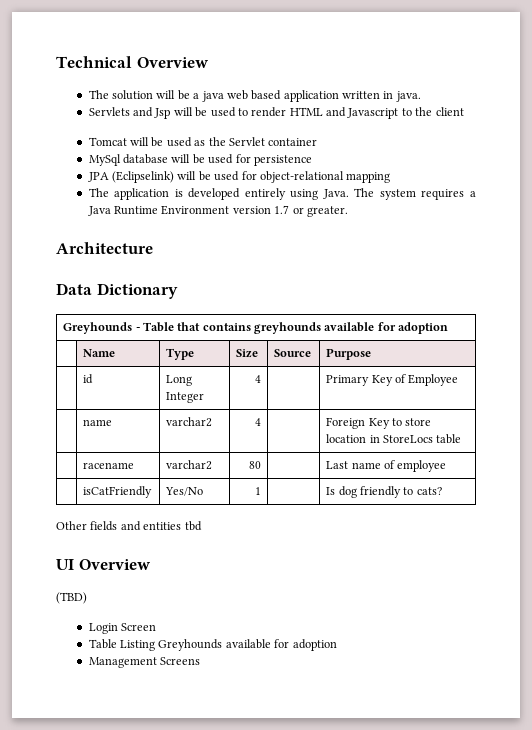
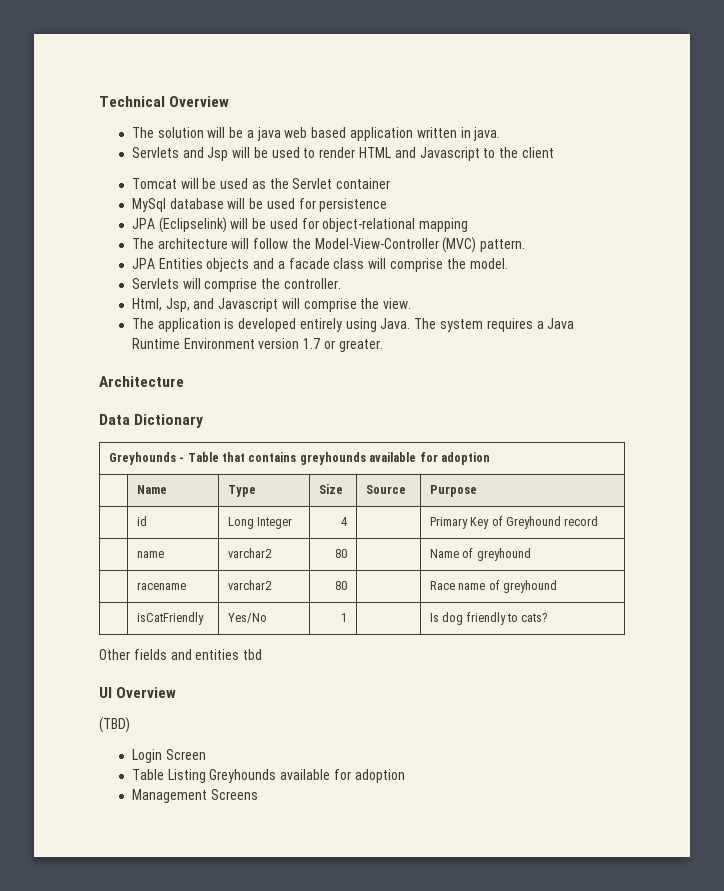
+ The architecture will follow the Model-View-Controller (MVC) pattern.
+ JPA Entities objects and a facade class will comprise the model.
+ Servlets will comprise the controller.
+ Html, Jsp, and Javascript will comprise the view.
- | id | Long Integer | 4 | | Primary Key of Employee
+ | id | Long Integer | 4 | | Primary Key of Greyhound record
- | name | varchar2 | 4 | | Foreign Key to store location in StoreLocs table
+ | name | varchar2 | 80 | | Name of greyhound
- | racename | varchar2 | 80 | | Last name of employee
+ | racename | varchar2 | 80 | | Race name of greyhound

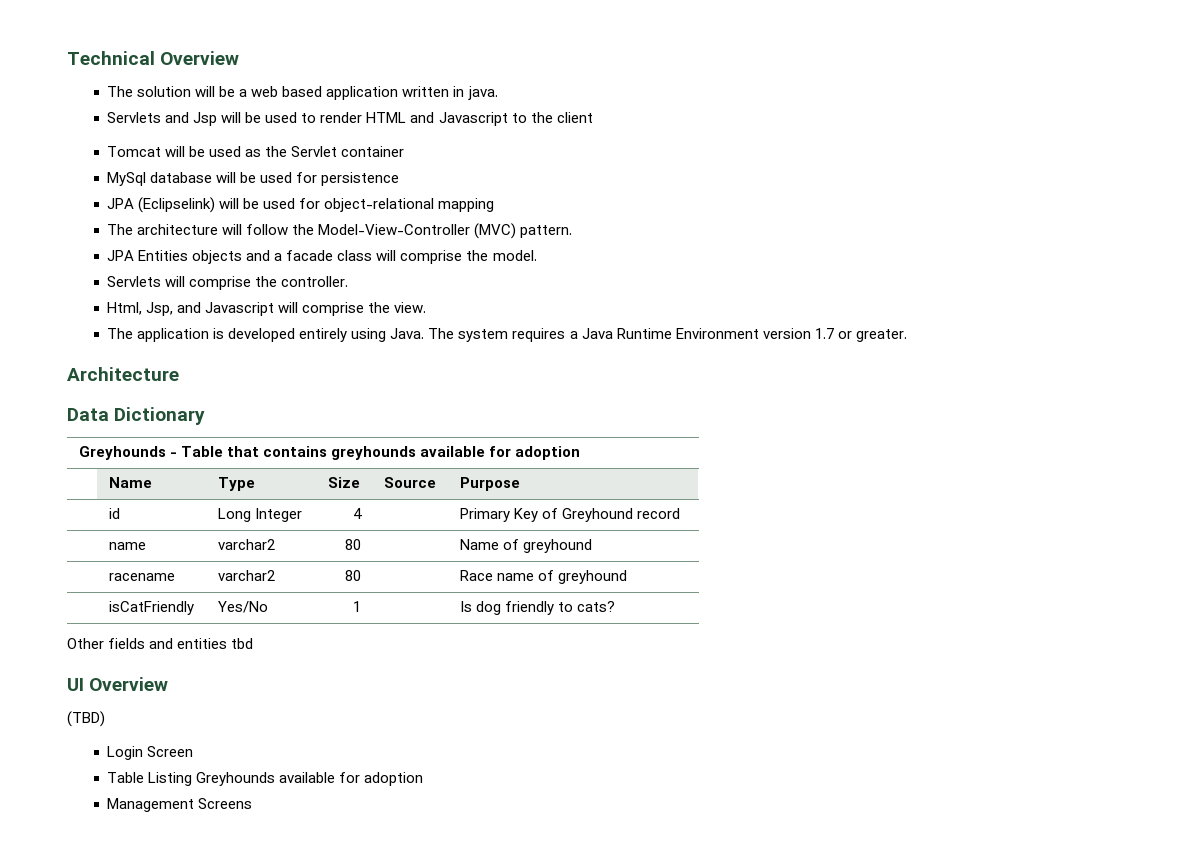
- The solution will be a java web based application written in java.
+ The solution will be a web based application written in java.

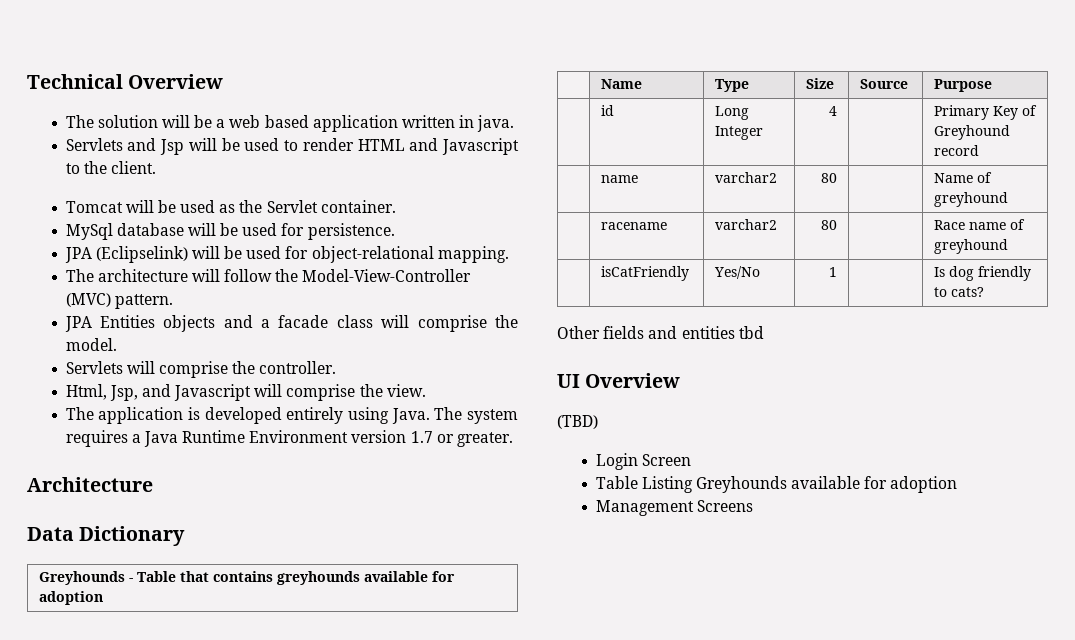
- Servlets and Jsp will be used to render HTML and Javascript to the client
+ Servlets and Jsp will be used to render HTML and Javascript to the client.
- Tomcat will be used as the Servlet container
+ Tomcat will be used as the Servlet container.
- MySql database will be used for persistence
+ MySql database will be used for persistence.
- JPA (Eclipselink) will be used for object-relational mapping
+ JPA (Eclipselink) will be used for object-relational mapping.

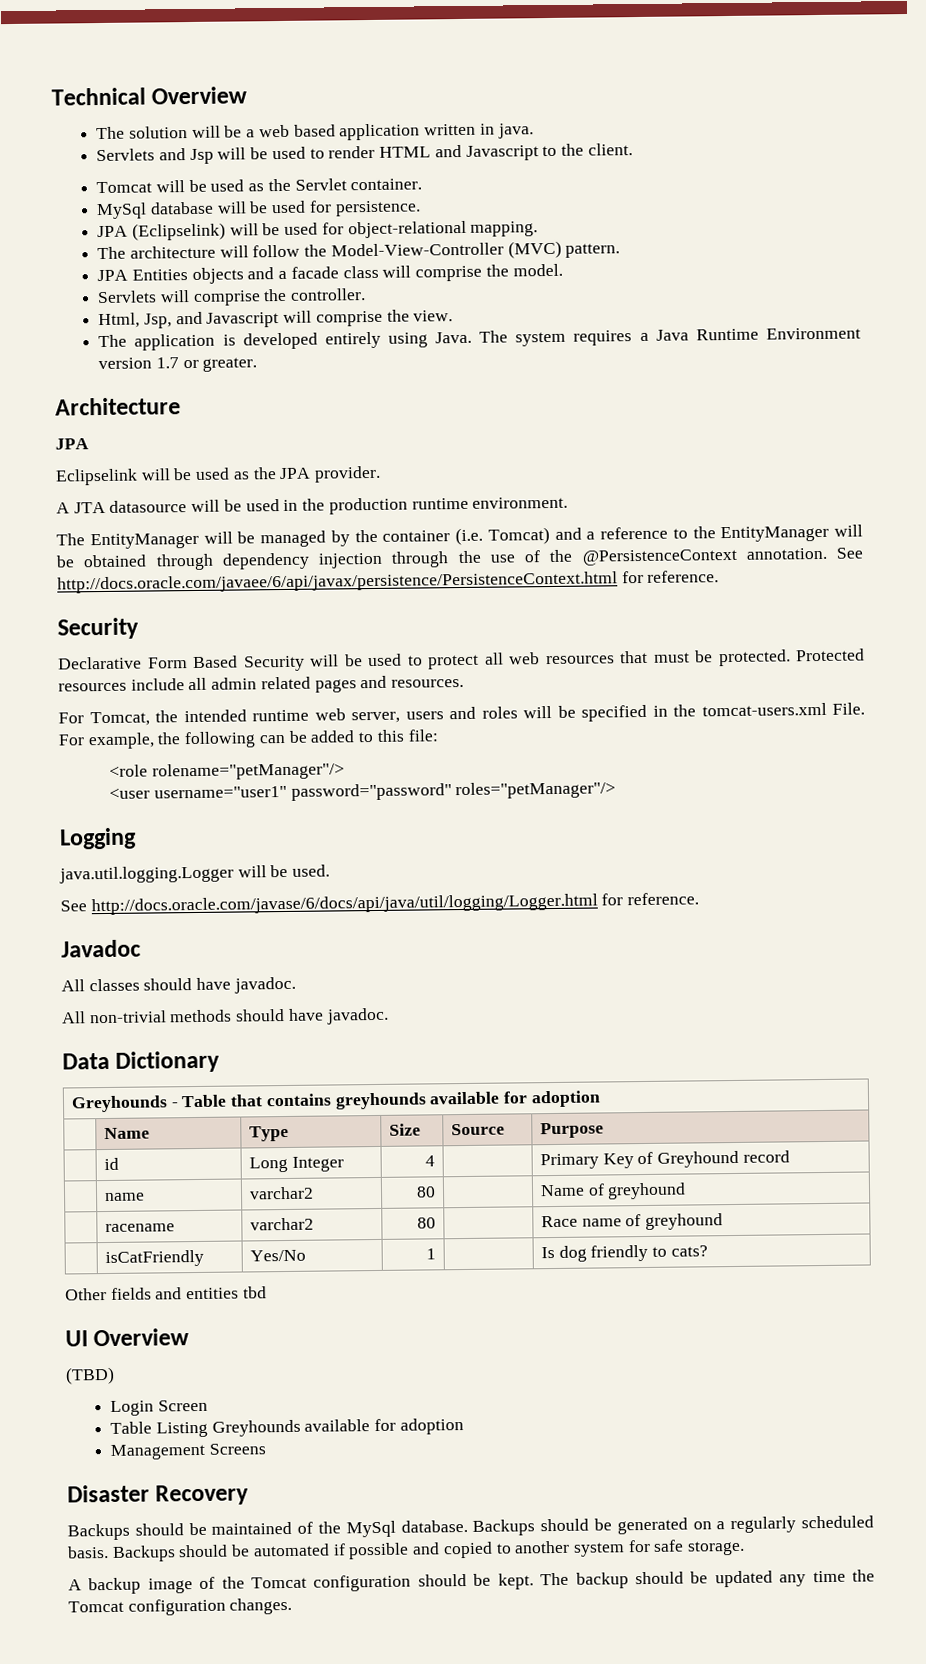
  Architecture
+ JPA
+ Eclipselink will be used as the JPA provider.
+ A JTA datasource will be used in the production runtime environment.
+ The EntityManager will be managed by the container (i.e. Tomcat) and a reference to the EntityManager will be obtained through dependency injection through the use of the @PersistenceContext annotation. See http://docs.oracle.com/javaee/6/api/javax/persistence/PersistenceContext.html for reference.
+ Security
+ Declarative Form Based Security will be used to protect all web resources that must be protected. Protected resources include all admin related pages and resources.
+ For Tomcat, the intended runtime web server, users and roles will be specified in the tomcat-users.xml File. For example, the following can be added to this file:
+ <role rolename="petManager"/>
+ <user username="user1" password="password" roles="petManager"/>
+ Logging
+ java.util.logging.Logger will be used.
+ See http://docs.oracle.com/javase/6/docs/api/java/util/logging/Logger.html for reference.
+ Javadoc
+ All classes should have javadoc.
+ All non-trivial methods should have javadoc.
+ Disaster Recovery
+ Backups should be maintained of the MySql database. Backups should be generated on a regularly scheduled basis. Backups should be automated if possible and copied to another system for safe storage.
+ A backup image of the Tomcat configuration should be kept. The backup should be updated any time the Tomcat configuration changes.

